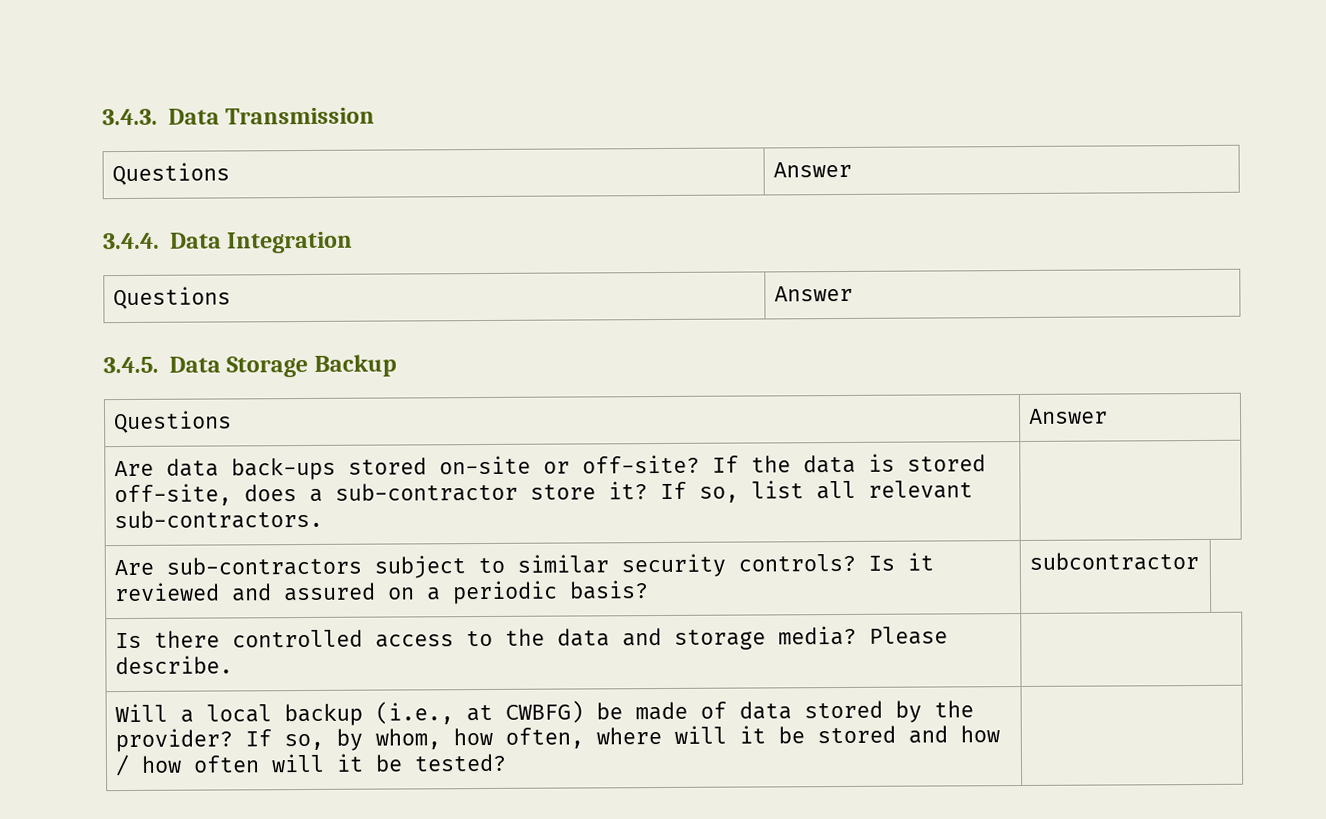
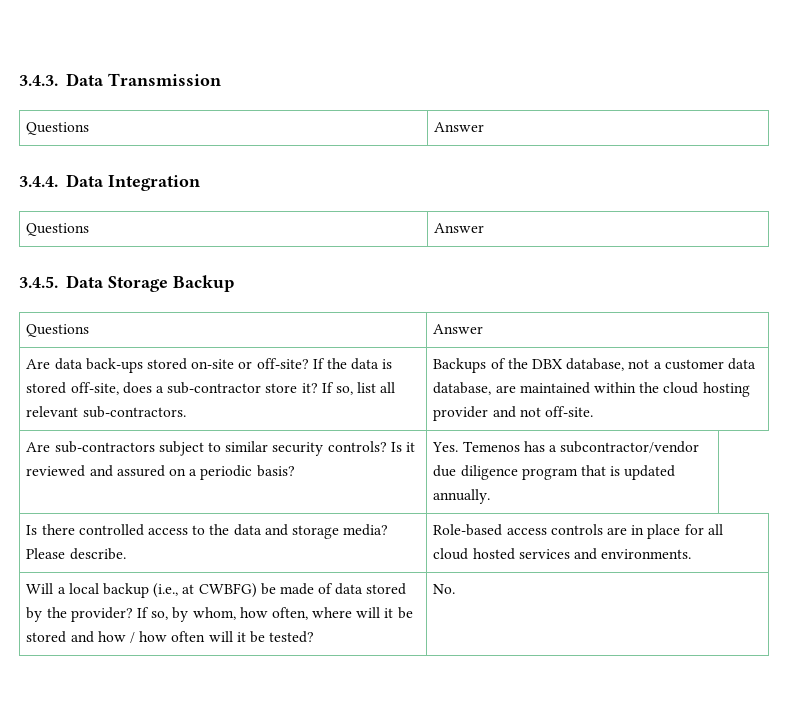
+ Backups of the DBX database, not a customer data database, are maintained within the cloud hosting provider and not off-site.
- Are sub-contractors subject to similar security controls? Is it reviewed and assured on a periodic basis? | subcontractor
+ Are sub-contractors subject to similar security controls? Is it reviewed and assured on a periodic basis? | Yes. Temenos has a subcontractor/vendor due diligence program that is updated annually.
- Is there controlled access to the data and storage media? Please describe. |
+ Is there controlled access to the data and storage media? Please describe. | Role-based access controls are in place for all cloud hosted services and environments.
- Will a local backup (i.e., at CWBFG) be made of data stored by the provider? If so, by whom, how often, where will it be stored and how / how often will it be tested? |
+ Will a local backup (i.e., at CWBFG) be made of data stored by the provider? If so, by whom, how often, where will it be stored and how / how often will it be tested? | No.

